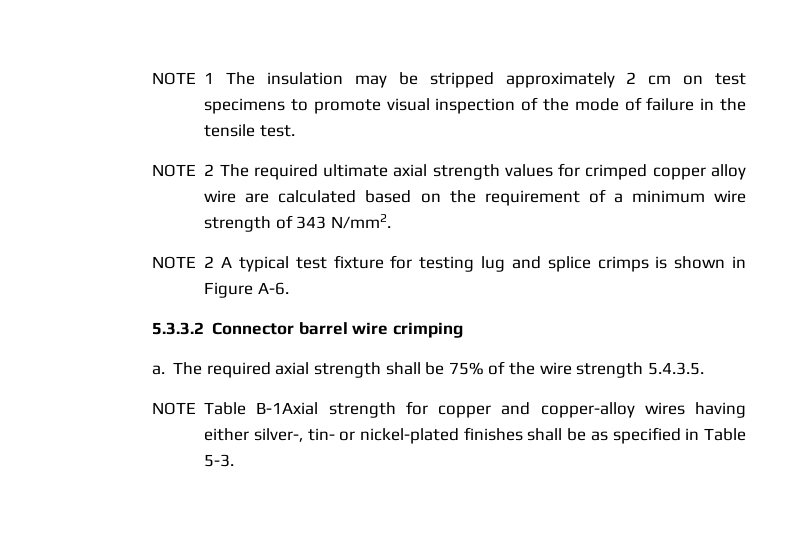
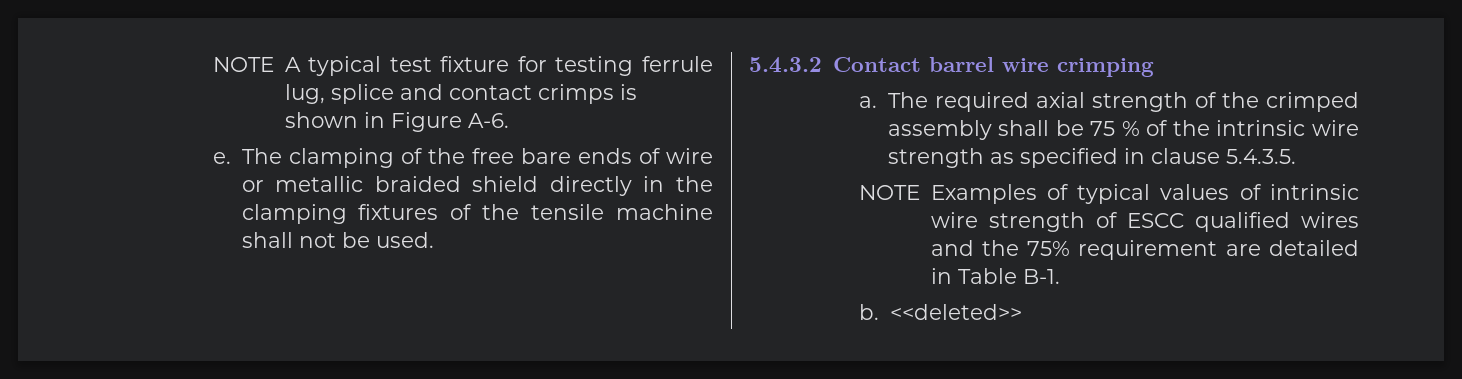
- NOTE 1 The insulation may be stripped approximately 2 cm on test specimens to promote visual inspection of the mode of failure in the tensile test.
- NOTE 2 The required ultimate axial strength values for crimped copper alloy wire are calculated based on the requirement of a minimum wire strength of 343 N/mm2.
- NOTE 2 A typical test fixture for testing lug and splice crimps is shown in Figure A-6.
+ NOTE A typical test fixture for testing ferrule lug, splice and contact crimps is shown in Figure A-6.
- 5.3.3.2 Connector barrel wire crimping
+ e. The clamping of the free bare ends of wire or metallic braided shield directly in the clamping fixtures of the tensile machine shall not be used.
+ 5.4.3.2 Contact barrel wire crimping
- The required axial strength shall be 75% of the wire strength 5.4.3.5.
- NOTE Table B-1Axial strength for copper and copper-alloy wires having either silver-, tin- or nickel-plated finishes shall be as specified in Table 5-3.
+ The required axial strength of the crimped assembly shall be 75 % of the intrinsic wire strength as specified in clause 5.4.3.5.
+ NOTE Examples of typical values of intrinsic wire strength of ESCC qualified wires and the 75% requirement are detailed in Table B-1.
+ b. <<deleted>>

